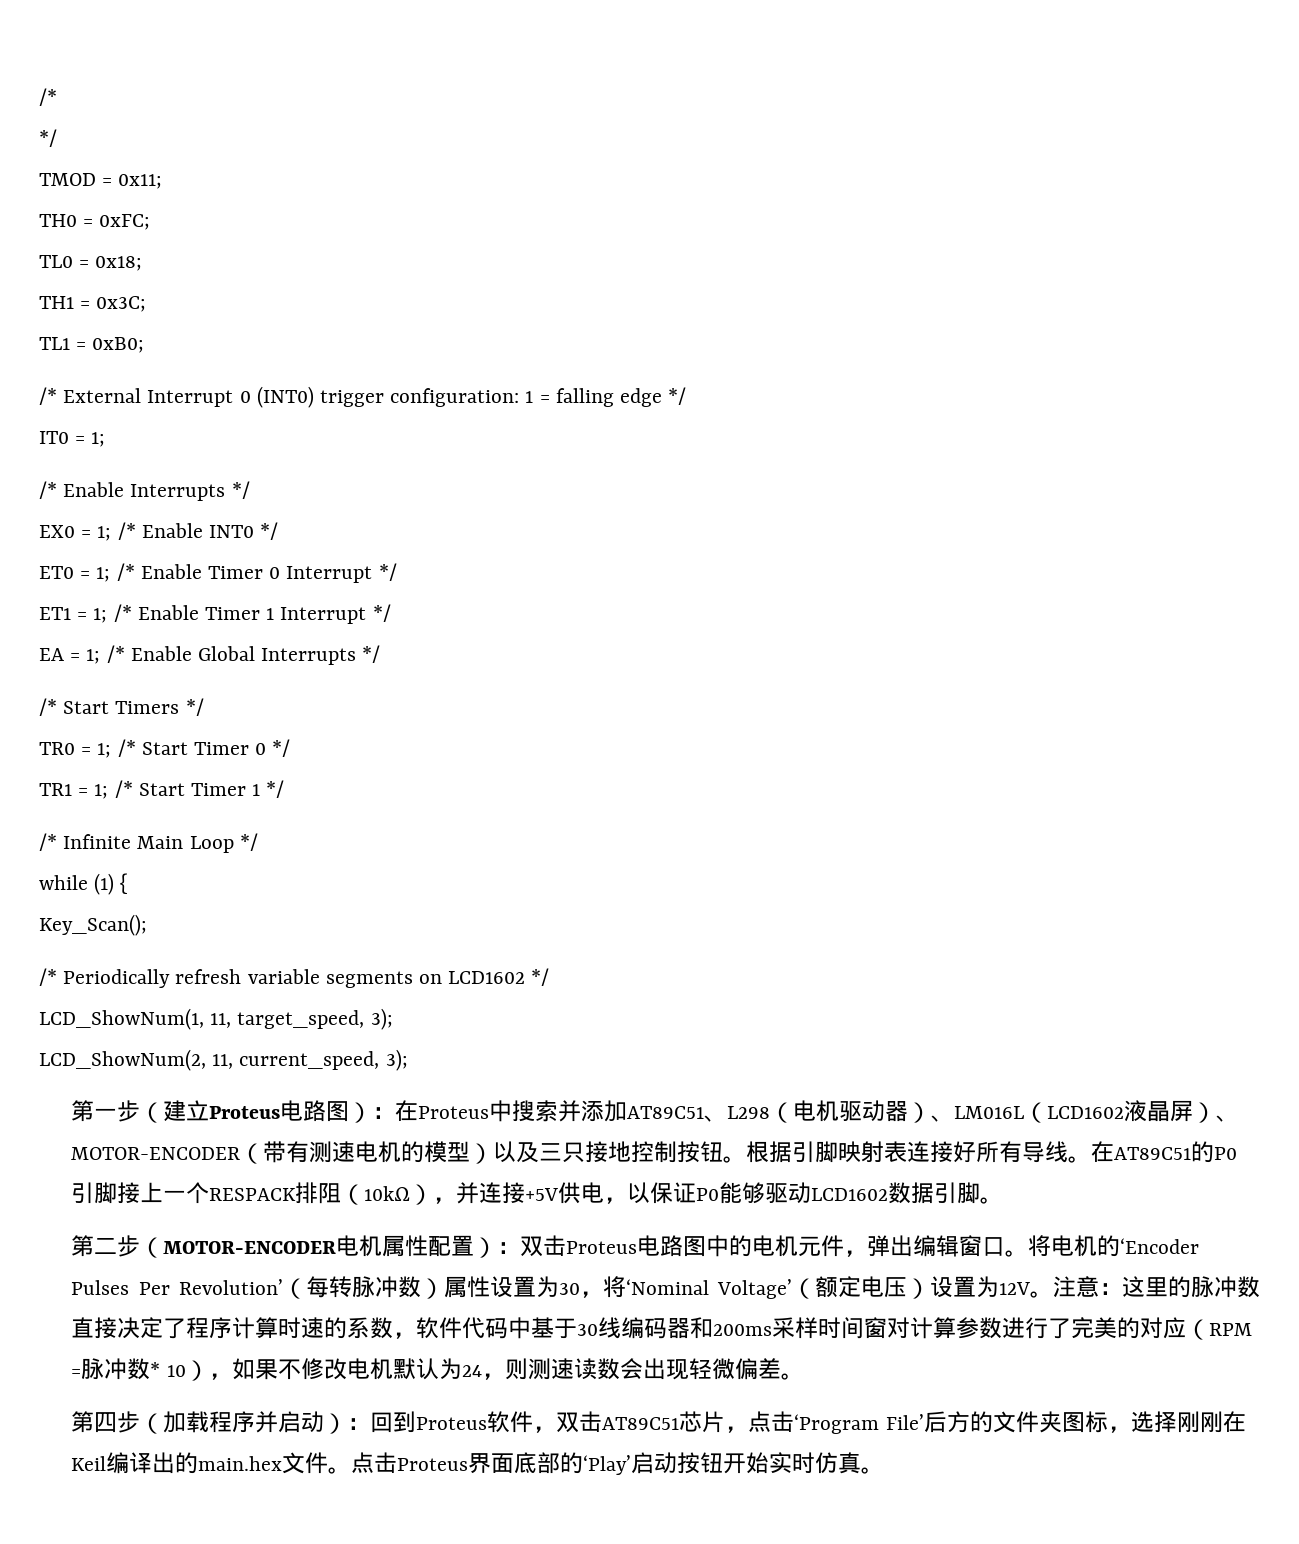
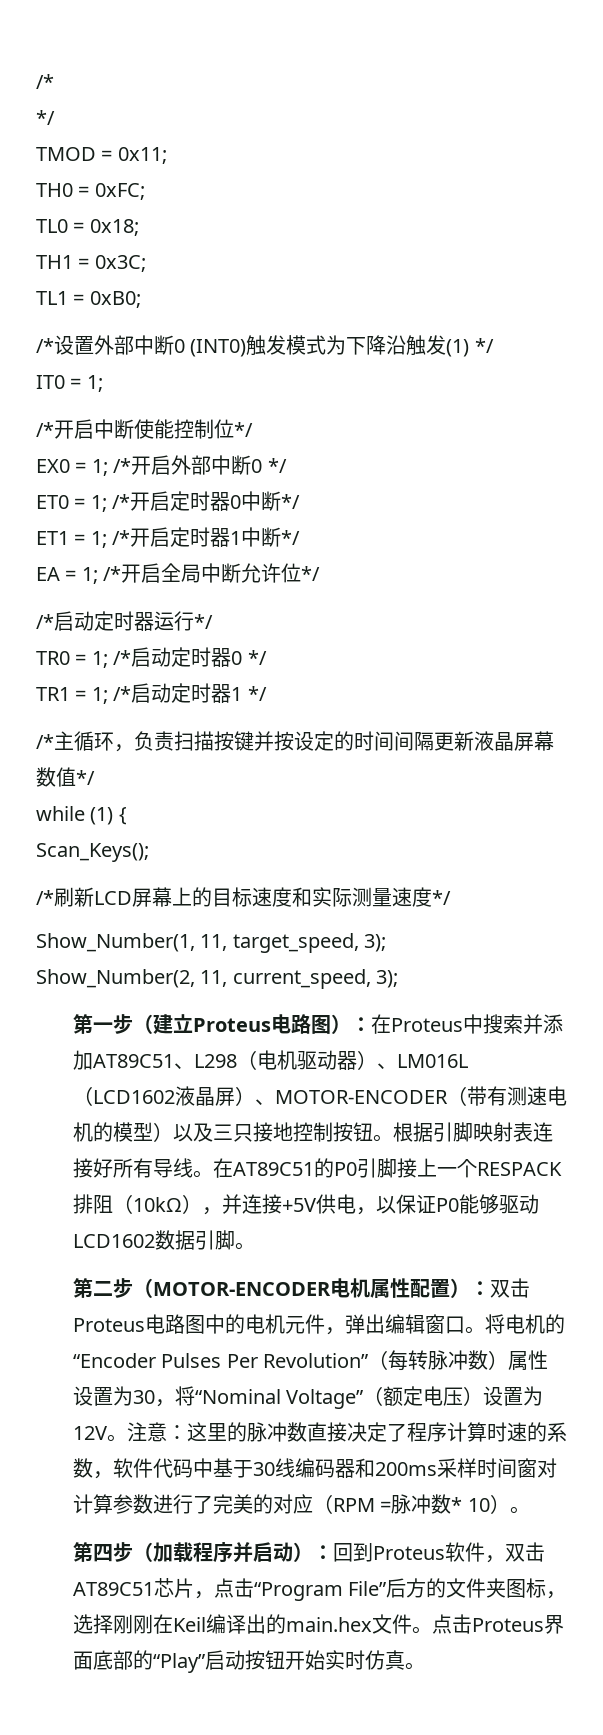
- /* External Interrupt 0 (INT0) trigger configuration: 1 = falling edge */
+ /*设置外部中断0 (INT0)触发模式为下降沿触发(1) */
- /* Enable Interrupts */
+ /*开启中断使能控制位*/
- EX0 = 1; /* Enable INT0 */
+ EX0 = 1; /*开启外部中断0 */
- ET0 = 1; /* Enable Timer 0 Interrupt */
+ ET0 = 1; /*开启定时器0中断*/
- ET1 = 1; /* Enable Timer 1 Interrupt */
+ ET1 = 1; /*开启定时器1中断*/
- EA = 1; /* Enable Global Interrupts */
- /* Start Timers */
+ EA = 1; /*开启全局中断允许位*/
+ /*启动定时器运行*/
- TR0 = 1; /* Start Timer 0 */
+ TR0 = 1; /*启动定时器0 */
- TR1 = 1; /* Start Timer 1 */
+ TR1 = 1; /*启动定时器1 */
- /* Infinite Main Loop */
+ /*主循环，负责扫描按键并按设定的时间间隔更新液晶屏幕数值*/
- Key_Scan();
- /* Periodically refresh variable segments on LCD1602 */
- LCD_ShowNum(1, 11, target_speed, 3);
+ Scan_Keys();
+ /*刷新LCD屏幕上的目标速度和实际测量速度*/
+ Show_Number(1, 11, target_speed, 3);
- LCD_ShowNum(2, 11, current_speed, 3);
+ Show_Number(2, 11, current_speed, 3);
- 将电机的‘Encoder Pulses Per Revolution’（每转脉冲数）属性设置为30，将‘Nominal Voltage’（额定电压）设置为12V。
+ 将电机的“Encoder Pulses Per Revolution”（每转脉冲数）属性设置为30，将“Nominal Voltage”（额定电压）设置为12V。
- 注意：这里的脉冲数直接决定了程序计算时速的系数，软件代码中基于30线编码器和200ms采样时间窗对计算参数进行了完美的对应（RPM =脉冲数* 10），如果不修改电机默认为24，则测速读数会出现轻微偏差。
+ 注意：这里的脉冲数直接决定了程序计算时速的系数，软件代码中基于30线编码器和200ms采样时间窗对计算参数进行了完美的对应（RPM =脉冲数* 10）。
- 第四步（加载程序并启动）：回到Proteus软件，双击AT89C51芯片，点击‘Program File’后方的文件夹图标，选择刚刚在Keil编译出的main.hex文件。
+ 第四步（加载程序并启动）：回到Proteus软件，双击AT89C51芯片，点击“Program File”后方的文件夹图标，选择刚刚在Keil编译出的main.hex文件。
- 点击Proteus界面底部的‘Play’启动按钮开始实时仿真。
+ 点击Proteus界面底部的“Play”启动按钮开始实时仿真。

